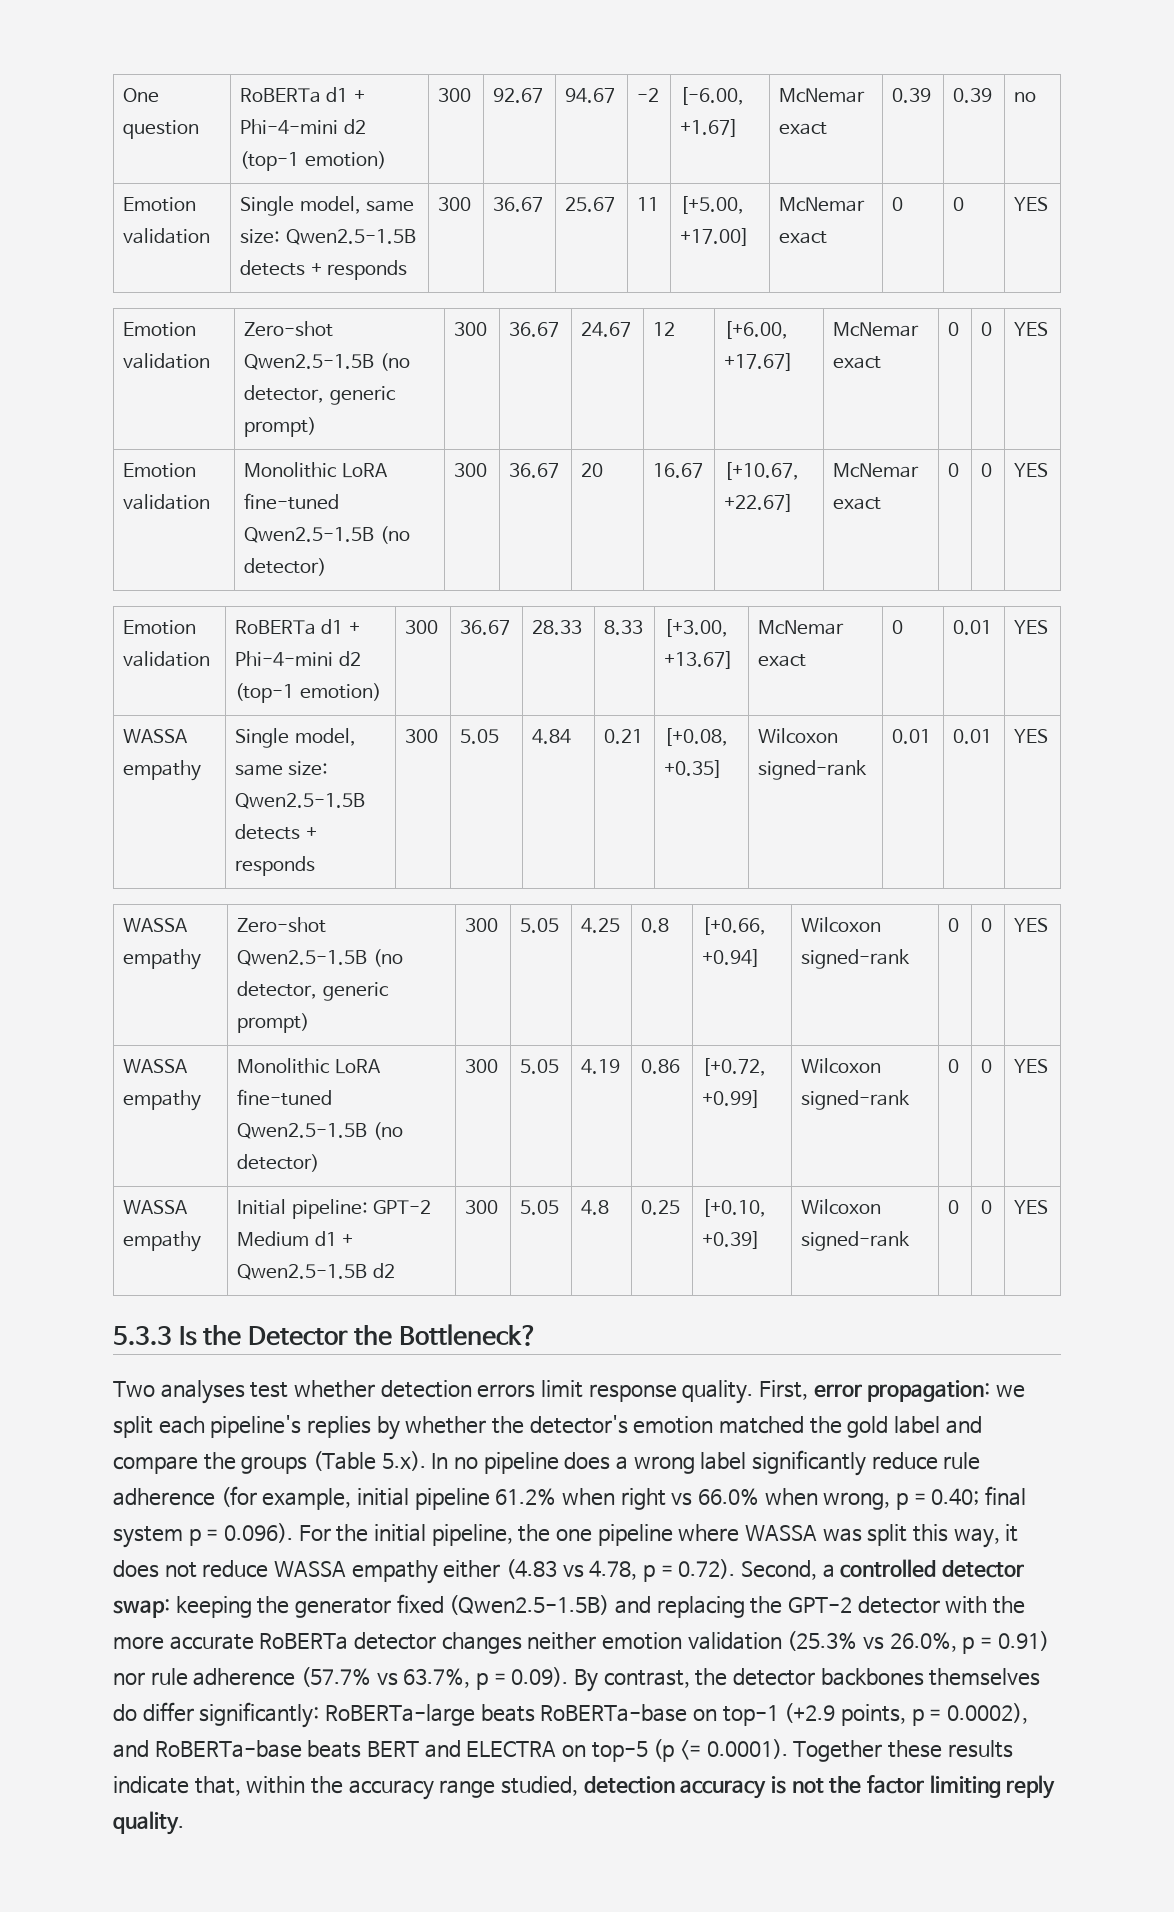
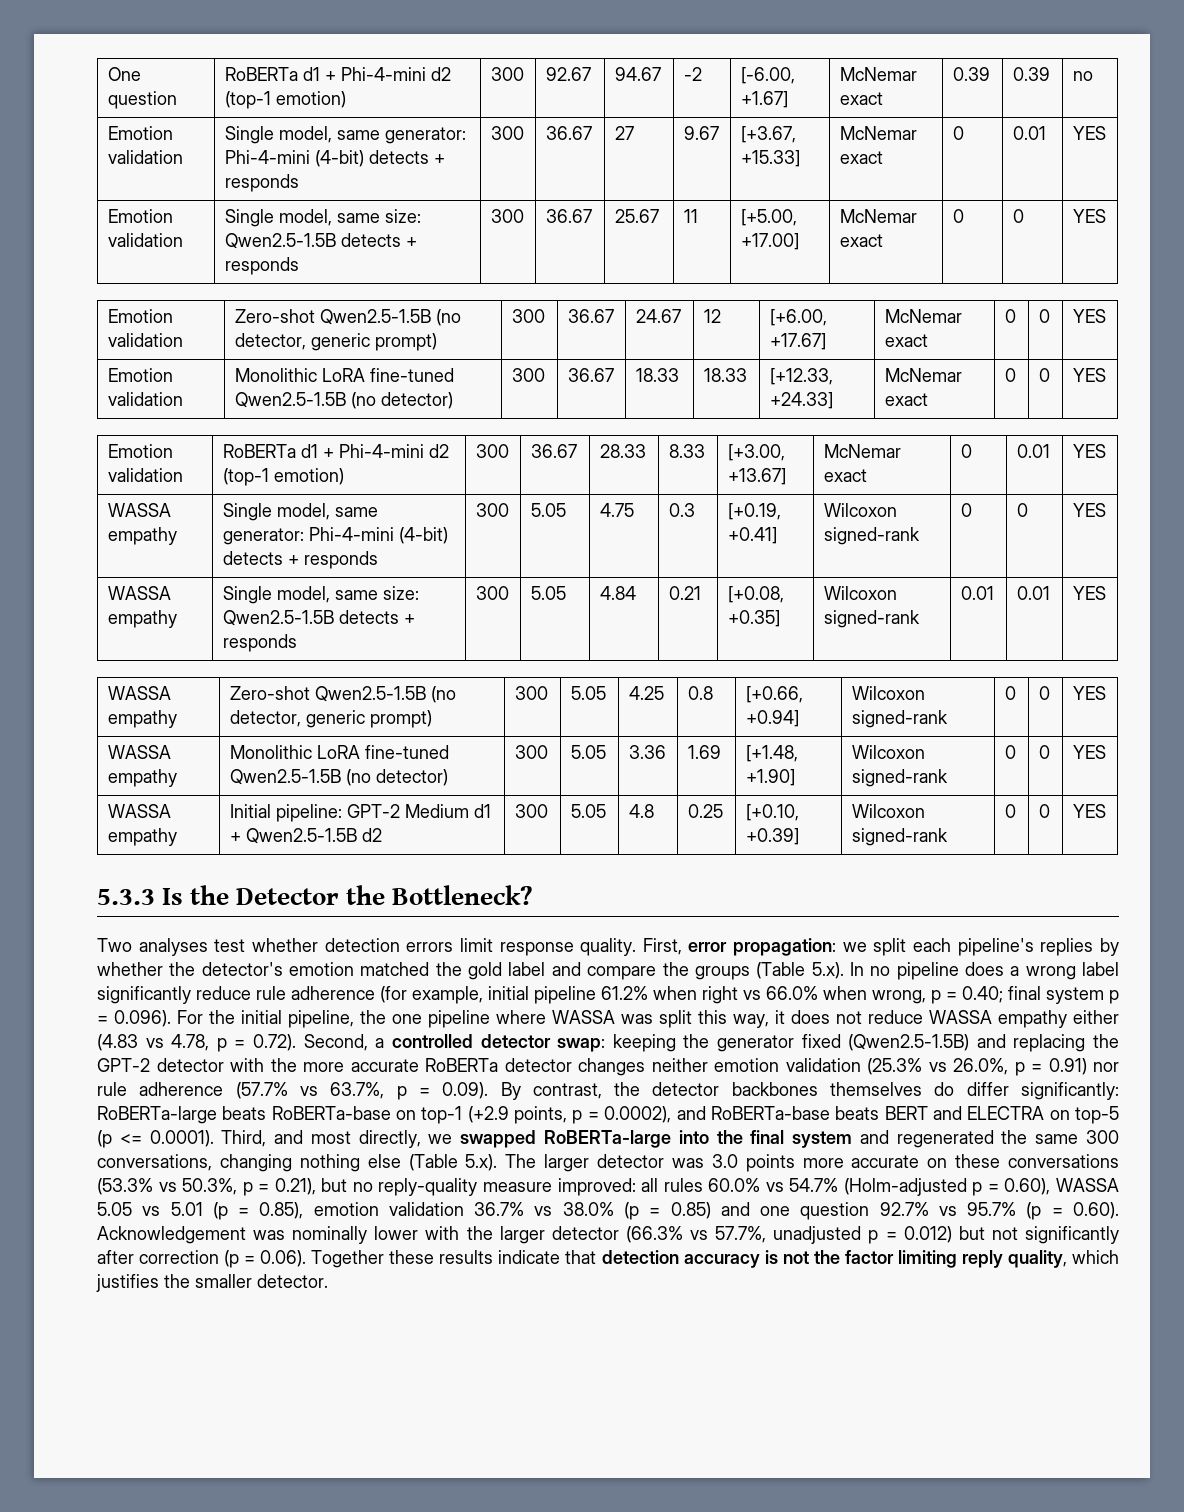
+ Emotion validation | Single model, same generator: Phi-4-mini (4-bit) detects + responds | 300 | 36.67 | 27 | 9.67 | [+3.67, +15.33] | McNemar exact | 0 | 0.01 | YES
- Emotion validation | Monolithic LoRA fine-tuned Qwen2.5-1.5B (no detector) | 300 | 36.67 | 20 | 16.67 | [+10.67, +22.67] | McNemar exact | 0 | 0 | YES
+ Emotion validation | Monolithic LoRA fine-tuned Qwen2.5-1.5B (no detector) | 300 | 36.67 | 18.33 | 18.33 | [+12.33, +24.33] | McNemar exact | 0 | 0 | YES
+ WASSA empathy | Single model, same generator: Phi-4-mini (4-bit) detects + responds | 300 | 5.05 | 4.75 | 0.3 | [+0.19, +0.41] | Wilcoxon signed-rank | 0 | 0 | YES
- WASSA empathy | Monolithic LoRA fine-tuned Qwen2.5-1.5B (no detector) | 300 | 5.05 | 4.19 | 0.86 | [+0.72, +0.99] | Wilcoxon signed-rank | 0 | 0 | YES
+ WASSA empathy | Monolithic LoRA fine-tuned Qwen2.5-1.5B (no detector) | 300 | 5.05 | 3.36 | 1.69 | [+1.48, +1.90] | Wilcoxon signed-rank | 0 | 0 | YES
- RoBERTa-large beats RoBERTa-base on top-1 (+2.9 points, p = 0.0002), and RoBERTa-base beats BERT and ELECTRA on top-5 (p <= 0.0001). Together these results indicate that, within the accuracy range studied, detection accuracy is not the factor limiting reply quality.
+ RoBERTa-large beats RoBERTa-base on top-1 (+2.9 points, p = 0.0002), and RoBERTa-base beats BERT and ELECTRA on top-5 (p <= 0.0001). Third, and most directly, we swapped RoBERTa-large into the final system and regenerated the same 300 conversations, changing nothing else (Table 5.x). The larger detector was 3.0 points more accurate on these conversations (53.3% vs 50.3%, p = 0.21), but no reply-quality measure improved: all rules 60.0% vs 54.7% (Holm-adjusted p = 0.60), WASSA 5.05 vs 5.01 (p = 0.85), emotion validation 36.7% vs 38.0% (p = 0.85) and one question 92.7% vs 95.7% (p = 0.60). Acknowledgement was nominally lower with the larger detector (66.3% vs 57.7%, unadjusted p = 0.012) but not significantly after correction (p = 0.06). Together these results indicate that detection accuracy is not the factor limiting reply quality, which justifies the smaller detector.

